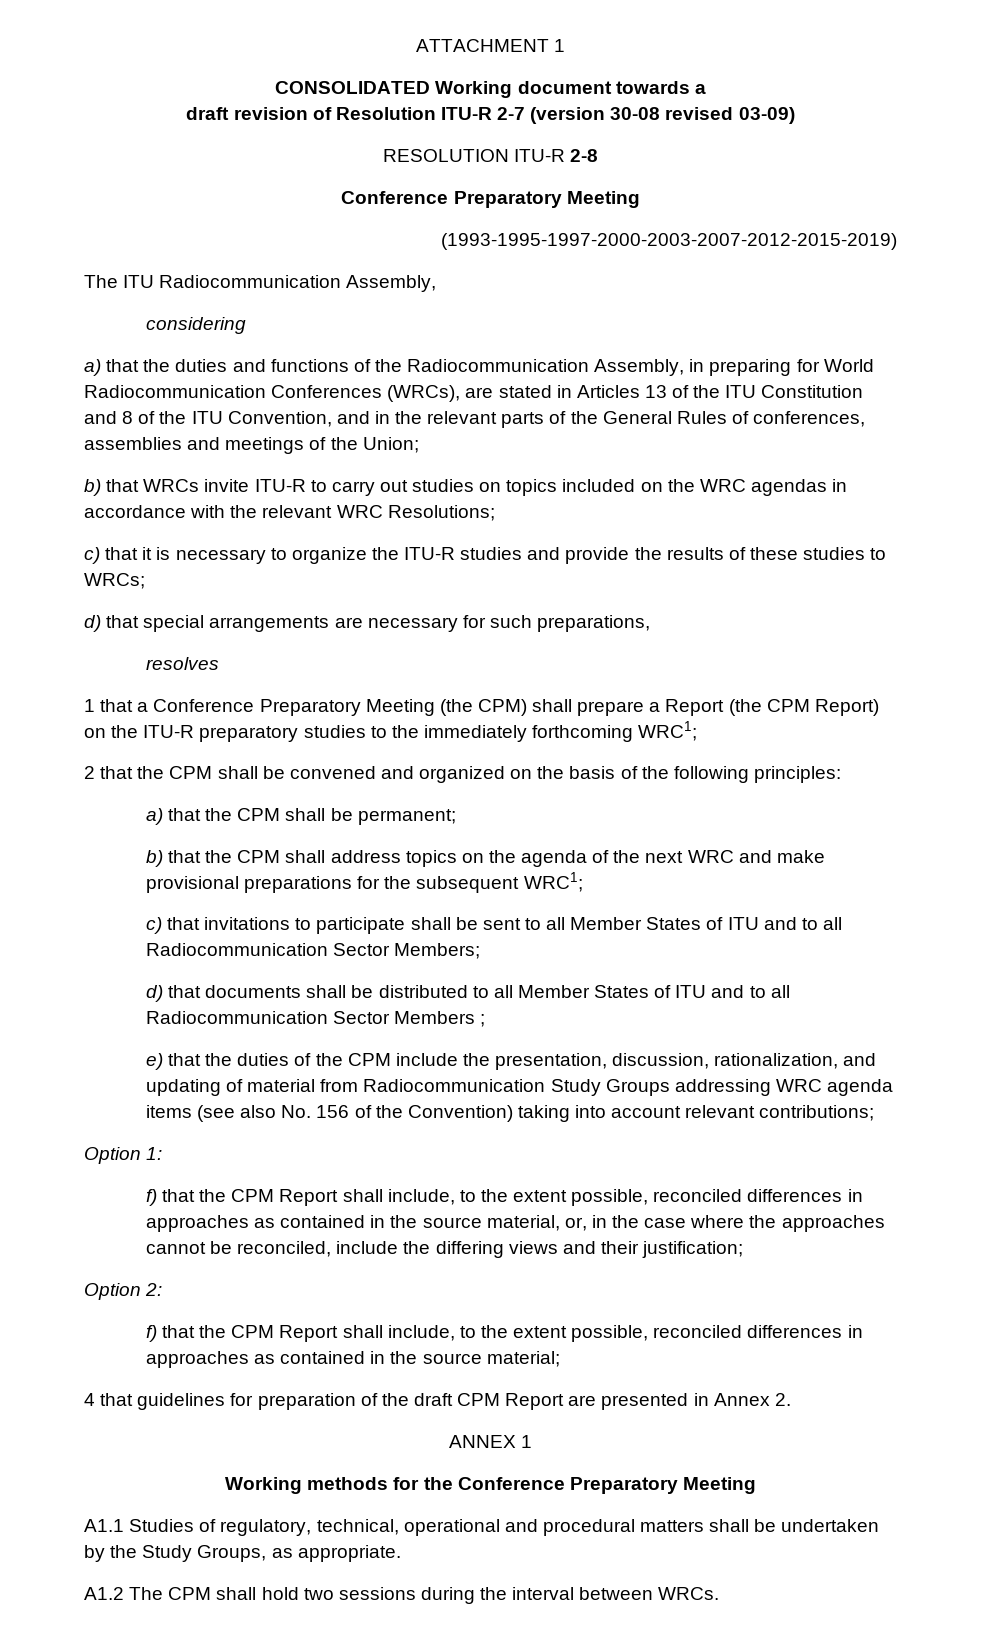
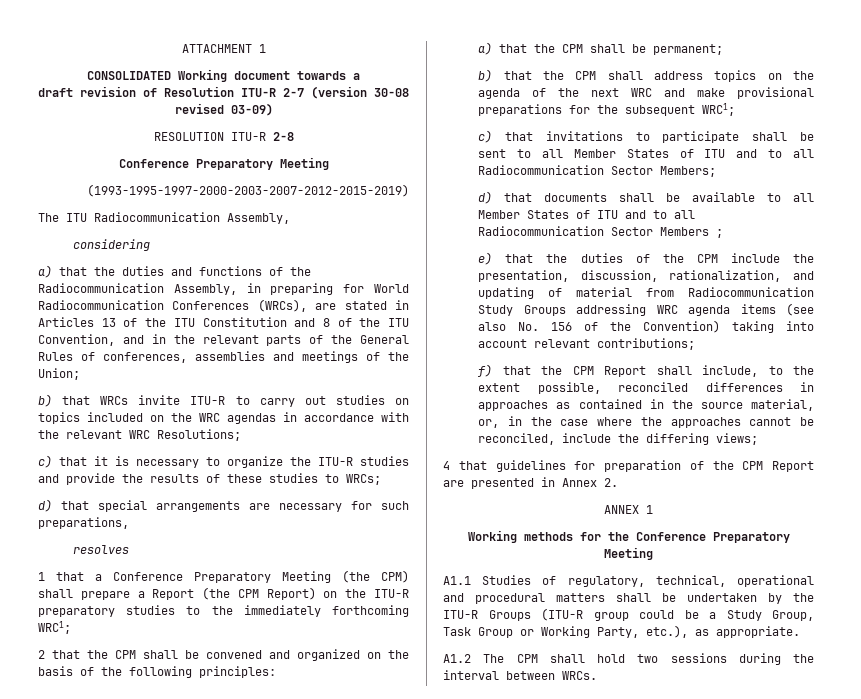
- d) that documents shall be distributed to all Member States of ITU and to all Radiocommunication Sector Members ;
+ d) that documents shall be available to all Member States of ITU and to all Radiocommunication Sector Members ;
- Option 1:
- f) that the CPM Report shall include, to the extent possible, reconciled differences in approaches as contained in the source material, or, in the case where the approaches cannot be reconciled, include the differing views and their justification;
- Option 2:
- f) that the CPM Report shall include, to the extent possible, reconciled differences in approaches as contained in the source material;
+ f) that the CPM Report shall include, to the extent possible, reconciled differences in approaches as contained in the source material, or, in the case where the approaches cannot be reconciled, include the differing views;
- 4 that guidelines for preparation of the draft CPM Report are presented in Annex 2.
+ 4 that guidelines for preparation of the CPM Report are presented in Annex 2.
- A1.1 Studies of regulatory, technical, operational and procedural matters shall be undertaken by the Study Groups, as appropriate.
+ A1.1 Studies of regulatory, technical, operational and procedural matters shall be undertaken by the ITU-R Groups (ITU-R group could be a Study Group, Task Group or Working Party, etc.), as appropriate.

